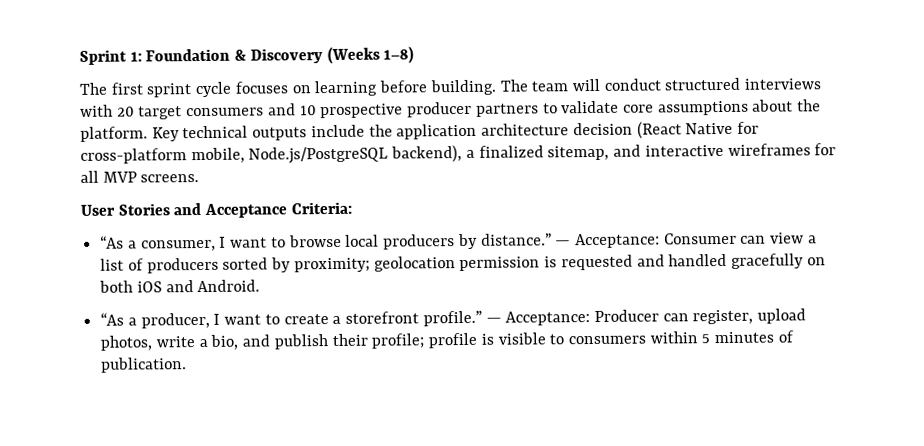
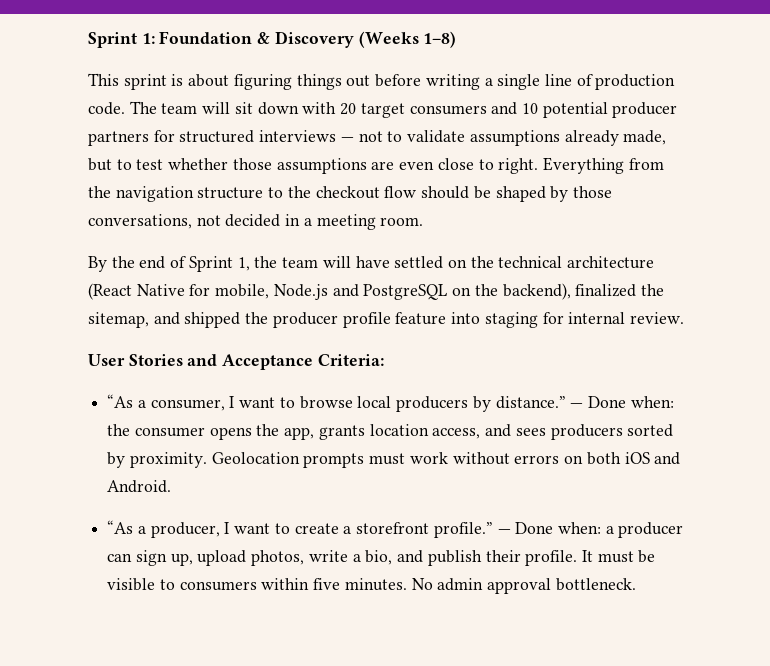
- The first sprint cycle focuses on learning before building. The team will conduct structured interviews with 20 target consumers and 10 prospective producer partners to validate core assumptions about the platform. Key technical outputs include the application architecture decision (React Native for cross-platform mobile, Node.js/PostgreSQL backend), a finalized sitemap, and interactive wireframes for all MVP screens.
+ This sprint is about figuring things out before writing a single line of production code. The team will sit down with 20 target consumers and 10 potential producer partners for structured interviews — not to validate assumptions already made, but to test whether those assumptions are even close to right. Everything from the navigation structure to the checkout flow should be shaped by those conversations, not decided in a meeting room.
+ By the end of Sprint 1, the team will have settled on the technical architecture (React Native for mobile, Node.js and PostgreSQL on the backend), finalized the sitemap, and shipped the producer profile feature into staging for internal review.
- — Acceptance: Consumer can view a list of producers sorted by proximity; geolocation permission is requested and handled gracefully on both iOS and Android.
+ — Done when: the consumer opens the app, grants location access, and sees producers sorted by proximity. Geolocation prompts must work without errors on both iOS and Android.
- — Acceptance: Producer can register, upload photos, write a bio, and publish their profile; profile is visible to consumers within 5 minutes of publication.
+ — Done when: a producer can sign up, upload photos, write a bio, and publish their profile. It must be visible to consumers within five minutes. No admin approval bottleneck.

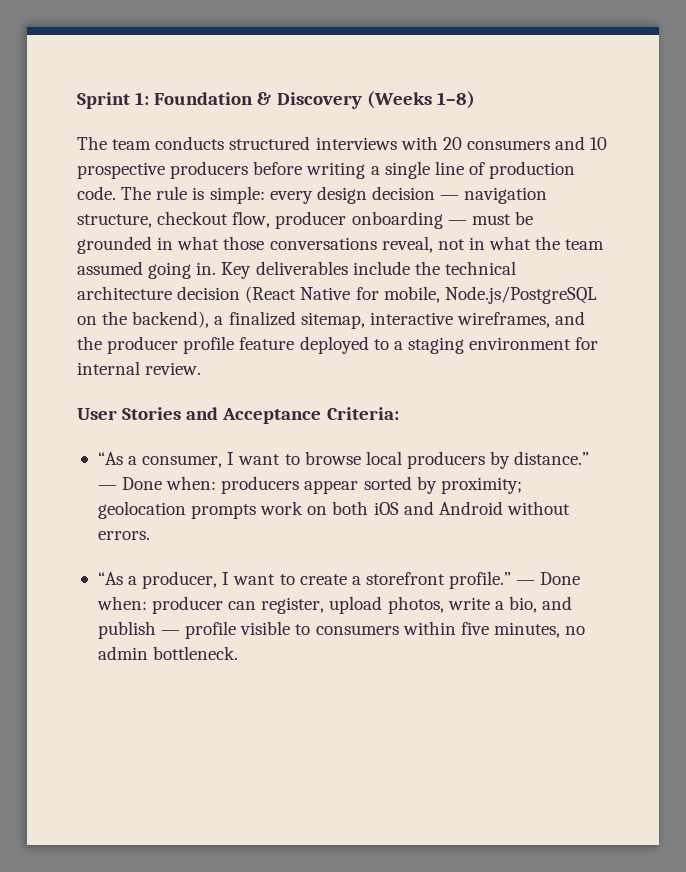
- This sprint is about figuring things out before writing a single line of production code.
+ The team conducts structured interviews with 20 consumers and 10 prospective producers before writing a single line of production code.
- The team will sit down with 20 target consumers and 10 potential producer partners for structured interviews — not to validate assumptions already made, but to test whether those assumptions are even close to right. Everything from the navigation structure to the checkout flow should be shaped by those conversations, not decided in a meeting room.
- By the end of Sprint 1, the team will have settled on the technical architecture (React Native for mobile, Node.js and PostgreSQL on the backend), finalized the sitemap, and shipped the producer profile feature into staging for internal review.
+ The rule is simple: every design decision — navigation structure, checkout flow, producer onboarding — must be grounded in what those conversations reveal, not in what the team assumed going in. Key deliverables include the technical architecture decision (React Native for mobile, Node.js/PostgreSQL on the backend), a finalized sitemap, interactive wireframes, and the producer profile feature deployed to a staging environment for internal review.
- — Done when: the consumer opens the app, grants location access, and sees producers sorted by proximity. Geolocation prompts must work without errors on both iOS and Android.
+ — Done when: producers appear sorted by proximity; geolocation prompts work on both iOS and Android without errors.
- — Done when: a producer can sign up, upload photos, write a bio, and publish their profile. It must be visible to consumers within five minutes. No admin approval bottleneck.
+ — Done when: producer can register, upload photos, write a bio, and publish — profile visible to consumers within five minutes, no admin bottleneck.

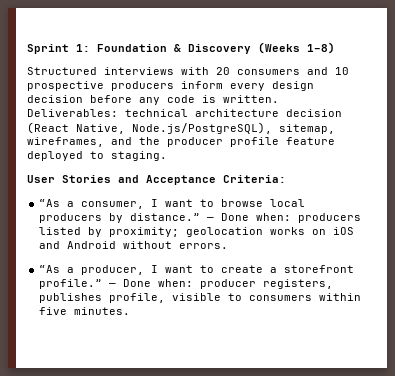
- The team conducts structured interviews with 20 consumers and 10 prospective producers before writing a single line of production code. The rule is simple: every design decision — navigation structure, checkout flow, producer onboarding — must be grounded in what those conversations reveal, not in what the team assumed going in. Key deliverables include the technical architecture decision (React Native for mobile, Node.js/PostgreSQL on the backend), a finalized sitemap, interactive wireframes, and the producer profile feature deployed to a staging environment for internal review.
+ Structured interviews with 20 consumers and 10 prospective producers inform every design decision before any code is written. Deliverables: technical architecture decision (React Native, Node.js/PostgreSQL), sitemap, wireframes, and the producer profile feature deployed to staging.
- — Done when: producers appear sorted by proximity; geolocation prompts work on both iOS and Android without errors.
+ — Done when: producers listed by proximity; geolocation works on iOS and Android without errors.
- — Done when: producer can register, upload photos, write a bio, and publish — profile visible to consumers within five minutes, no admin bottleneck.
+ — Done when: producer registers, publishes profile, visible to consumers within five minutes.

